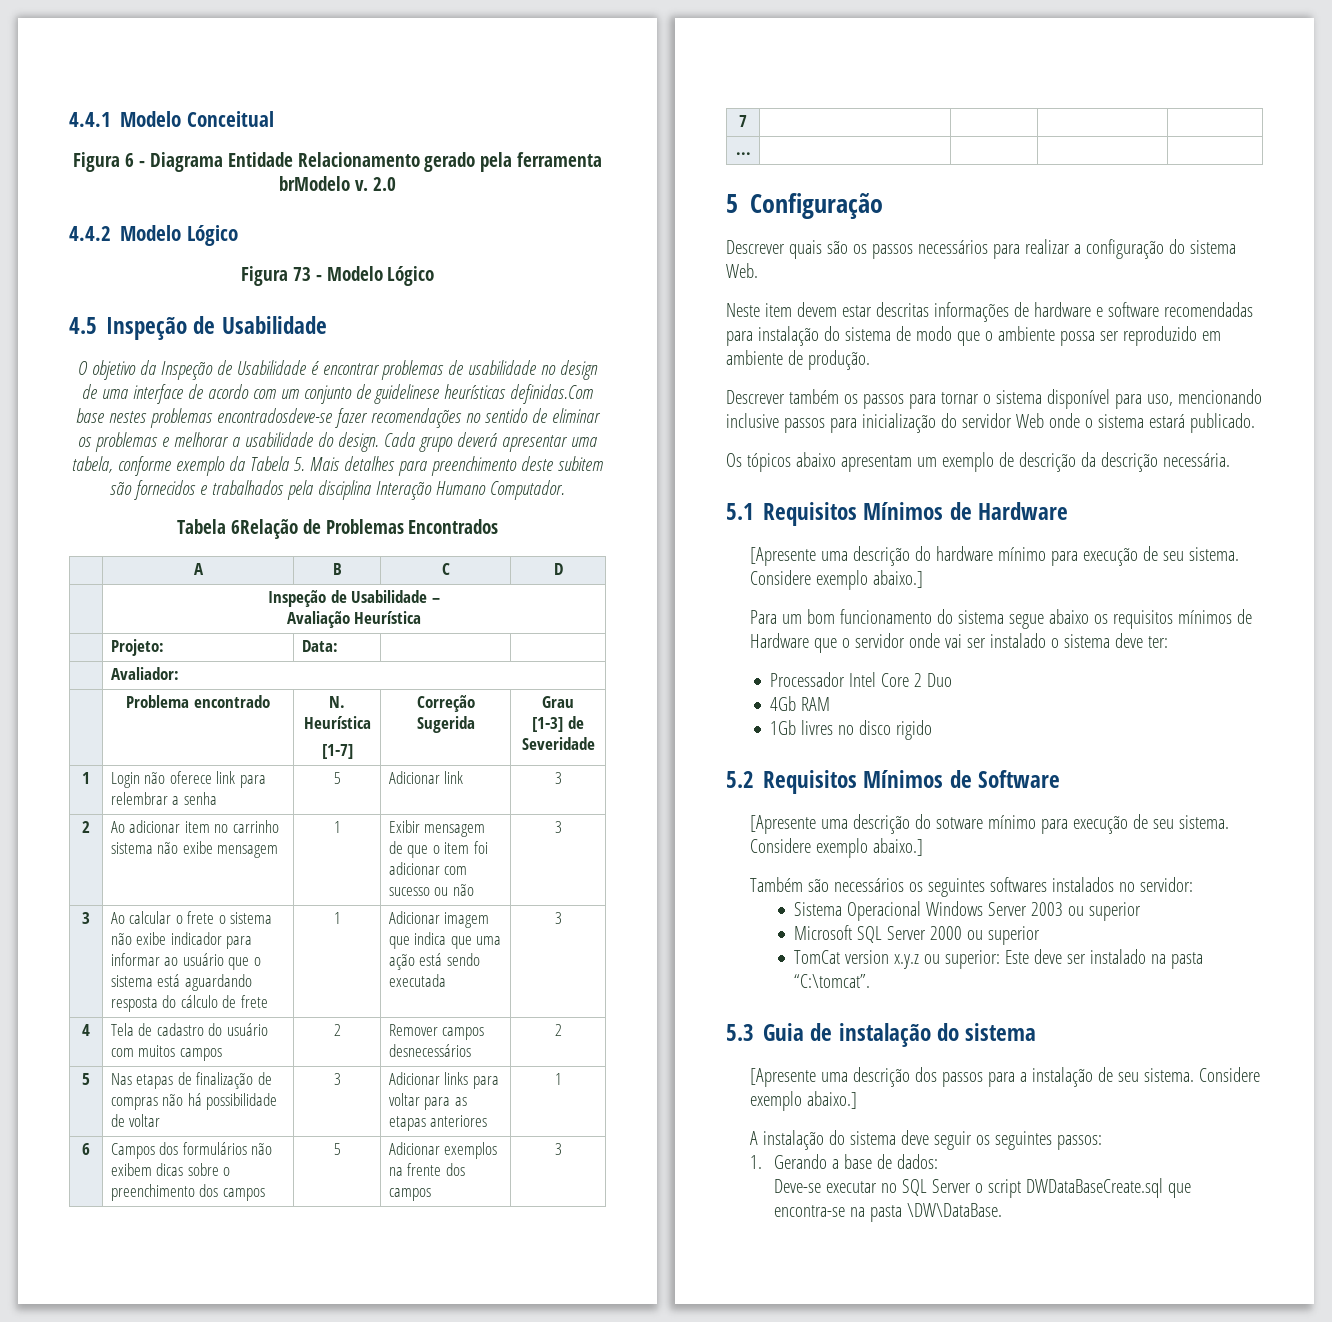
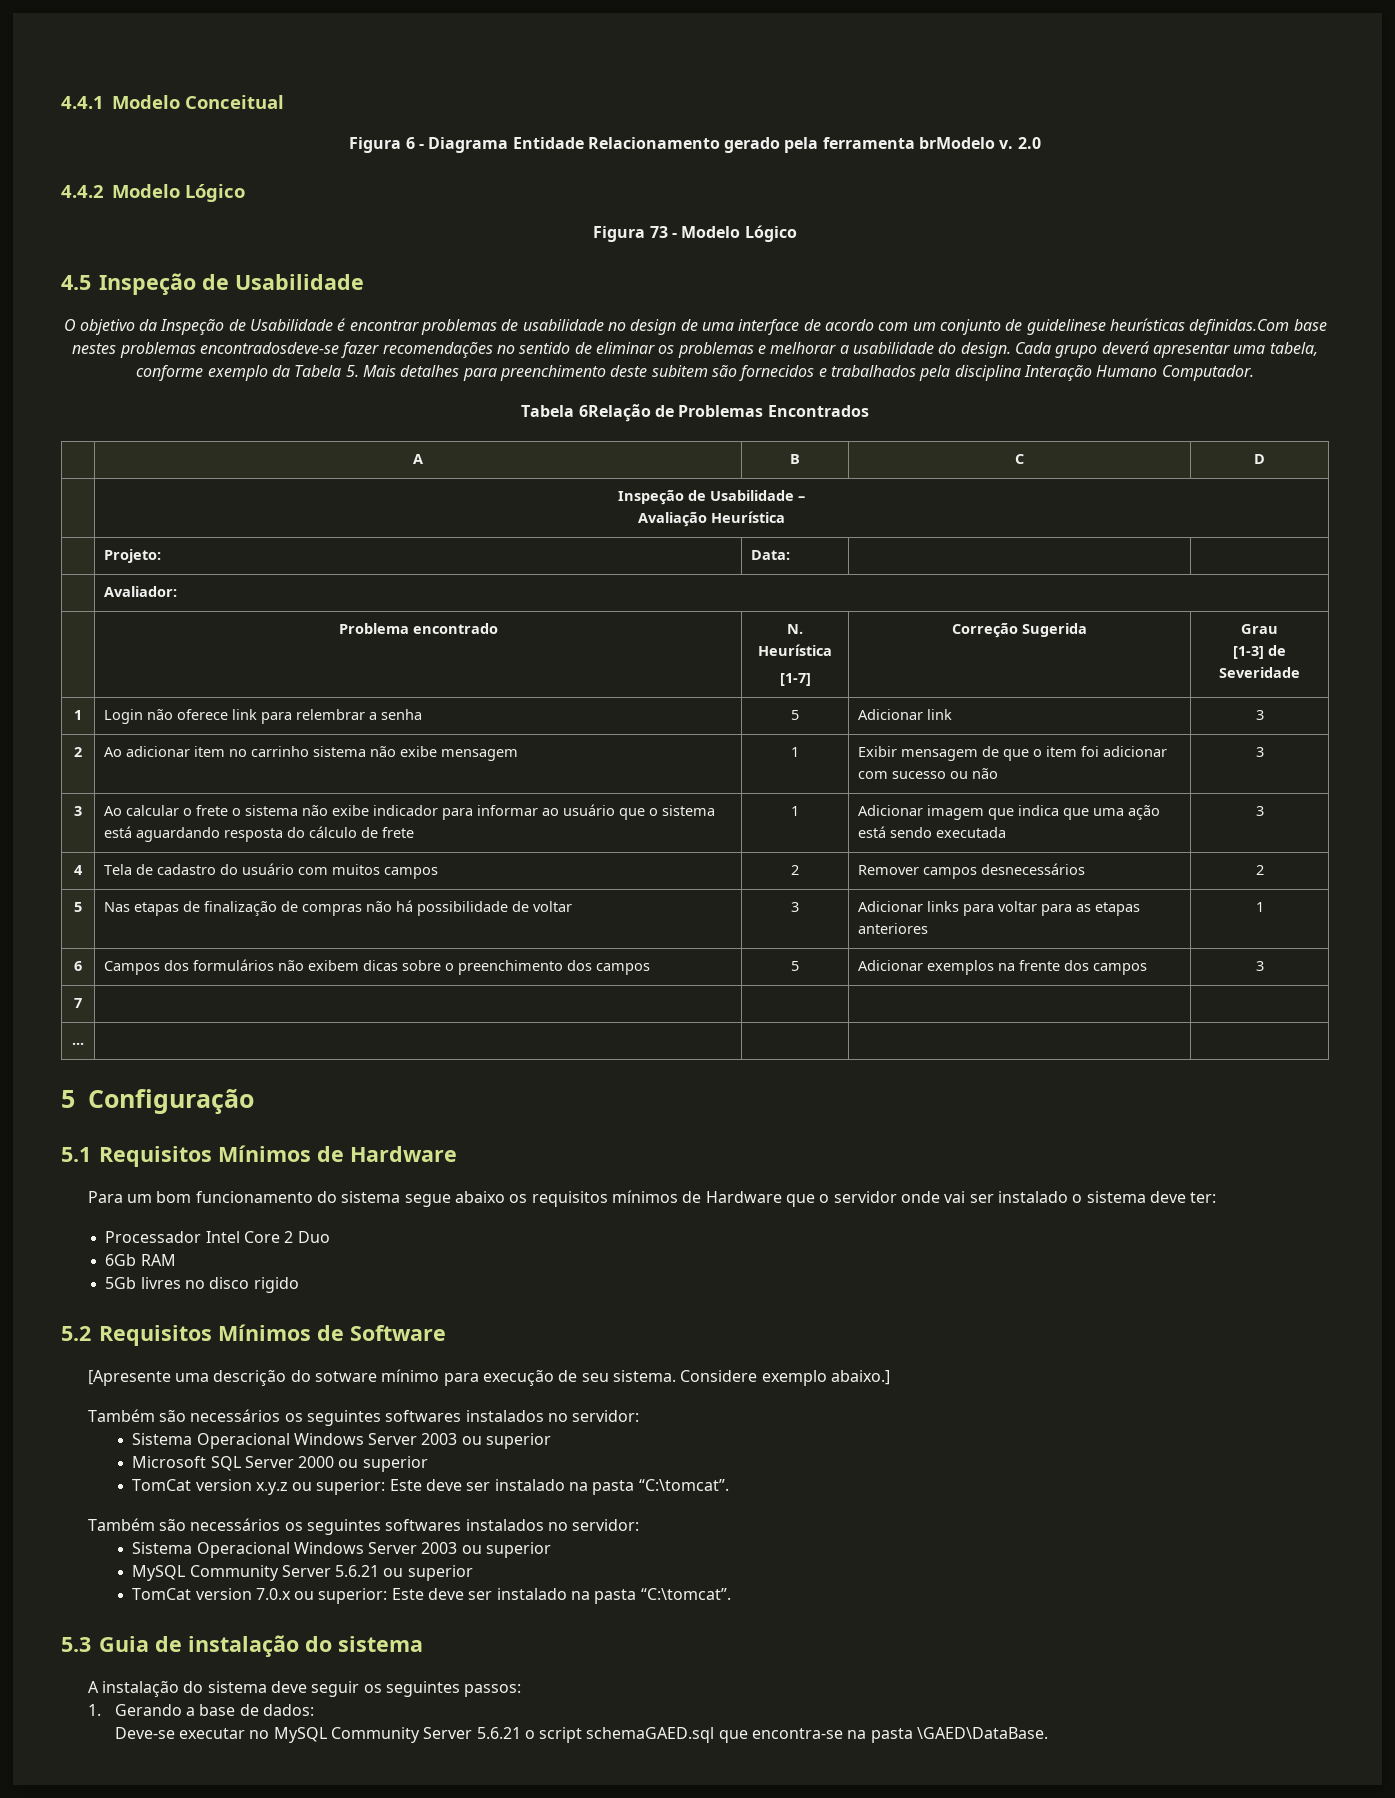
- Descrever quais são os passos necessários para realizar a configuração do sistema Web.
- Neste item devem estar descritas informações de hardware e software recomendadas para instalação do sistema de modo que o ambiente possa ser reproduzido em ambiente de produção.
- Descrever também os passos para tornar o sistema disponível para uso, mencionando inclusive passos para inicialização do servidor Web onde o sistema estará publicado.
- Os tópicos abaixo apresentam um exemplo de descrição da descrição necessária.
- [Apresente uma descrição do hardware mínimo para execução de seu sistema. Considere exemplo abaixo.]
- 4Gb RAM
+ 6Gb RAM
- 1Gb livres no disco rigido
+ 5Gb livres no disco rigido
  TomCat version x.y.z ou superior: Este deve ser instalado na pasta “C:\tomcat”.
+ Também são necessários os seguintes softwares instalados no servidor:
+ Sistema Operacional Windows Server 2003 ou superior
+ MySQL Community Server 5.6.21 ou superior
+ TomCat version 7.0.x ou superior: Este deve ser instalado na pasta “C:\tomcat”.
- [Apresente uma descrição dos passos para a instalação de seu sistema. Considere exemplo abaixo.]
- Deve-se executar no SQL Server o script DWDataBaseCreate.sql que encontra-se na pasta \DW\DataBase.
+ Deve-se executar no MySQL Community Server 5.6.21 o script schemaGAED.sql que encontra-se na pasta \GAED\DataBase.

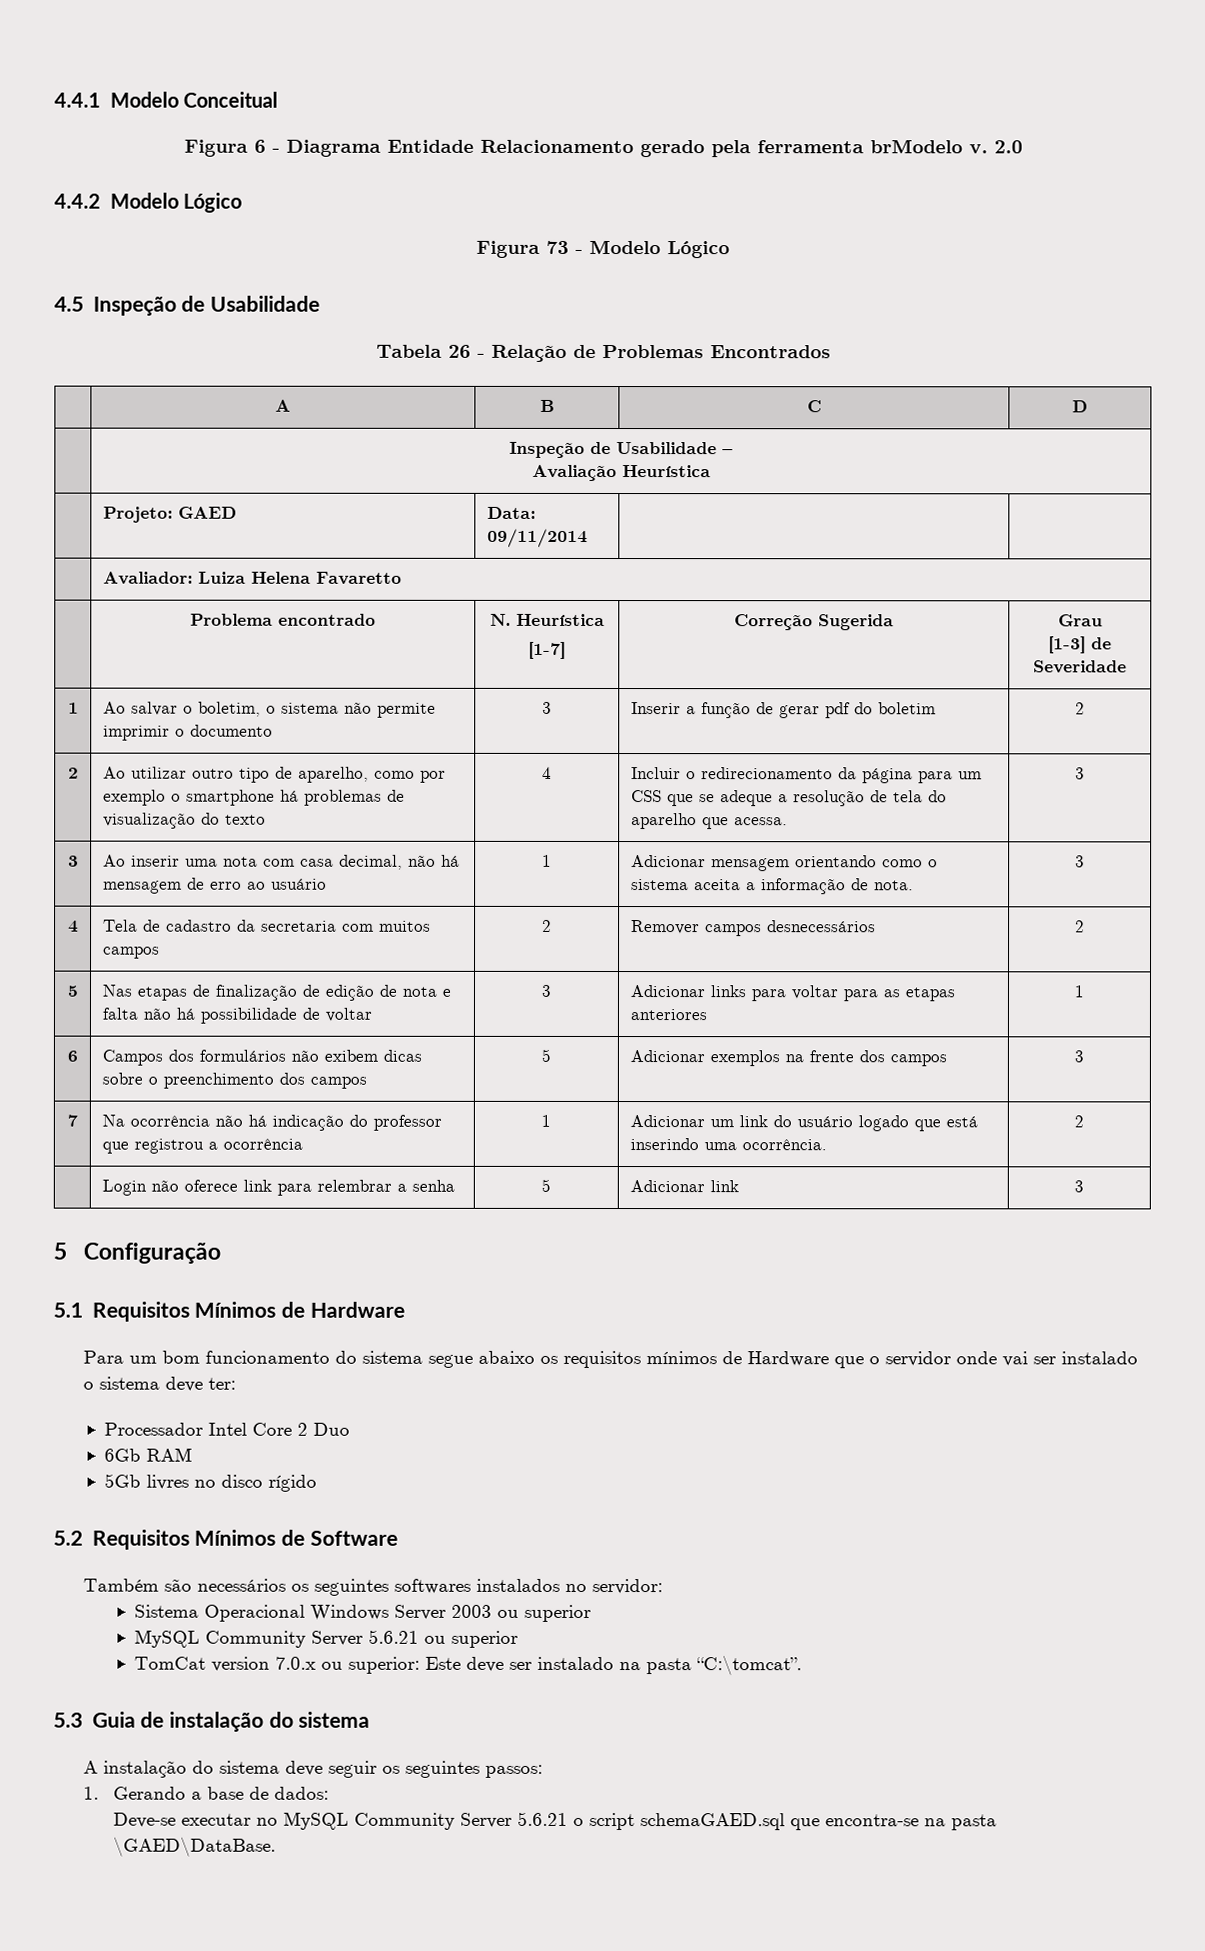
- O objetivo da Inspeção de Usabilidade é encontrar problemas de usabilidade no design de uma interface de acordo com um conjunto de guidelinese heurísticas definidas.Com base nestes problemas encontradosdeve-se fazer recomendações no sentido de eliminar os problemas e melhorar a usabilidade do design. Cada grupo deverá apresentar uma tabela, conforme exemplo da Tabela 5. Mais detalhes para preenchimento deste subitem são fornecidos e trabalhados pela disciplina Interação Humano Computador.
- Tabela 6Relação de Problemas Encontrados
+ Tabela 26 - Relação de Problemas Encontrados
- | Projeto: | Data: | |
+ | Projeto: GAED | Data: 09/11/2014 | |
- | Avaliador:
+ | Avaliador: Luiza Helena Favaretto
- 1 | Login não oferece link para relembrar a senha | 5 | Adicionar link | 3
- 2 | Ao adicionar item no carrinho sistema não exibe mensagem | 1 | Exibir mensagem de que o item foi adicionar com sucesso ou não | 3
- 3 | Ao calcular o frete o sistema não exibe indicador para informar ao usuário que o sistema está aguardando resposta do cálculo de frete | 1 | Adicionar imagem que indica que uma ação está sendo executada | 3
+ 1 | Ao salvar o boletim, o sistema não permite imprimir o documento | 3 | Inserir a função de gerar pdf do boletim | 2
+ 2 | Ao utilizar outro tipo de aparelho, como por exemplo o smartphone há problemas de visualização do texto | 4 | Incluir o redirecionamento da página para um CSS que se adeque a resolução de tela do aparelho que acessa. | 3
+ 3 | Ao inserir uma nota com casa decimal, não há mensagem de erro ao usuário | 1 | Adicionar mensagem orientando como o sistema aceita a informação de nota. | 3
- 4 | Tela de cadastro do usuário com muitos campos | 2 | Remover campos desnecessários | 2
+ 4 | Tela de cadastro da secretaria com muitos campos | 2 | Remover campos desnecessários | 2
- 5 | Nas etapas de finalização de compras não há possibilidade de voltar | 3 | Adicionar links para voltar para as etapas anteriores | 1
+ 5 | Nas etapas de finalização de edição de nota e falta não há possibilidade de voltar | 3 | Adicionar links para voltar para as etapas anteriores | 1
- 7 | | | |
- ... | | | |
+ 7 | Na ocorrência não há indicação do professor que registrou a ocorrência | 1 | Adicionar um link do usuário logado que está inserindo uma ocorrência. | 2
+ | Login não oferece link para relembrar a senha | 5 | Adicionar link | 3
- 5Gb livres no disco rigido
+ 5Gb livres no disco rígido
- [Apresente uma descrição do sotware mínimo para execução de seu sistema. Considere exemplo abaixo.]
- Também são necessários os seguintes softwares instalados no servidor:
- Sistema Operacional Windows Server 2003 ou superior
- Microsoft SQL Server 2000 ou superior
- TomCat version x.y.z ou superior: Este deve ser instalado na pasta “C:\tomcat”.

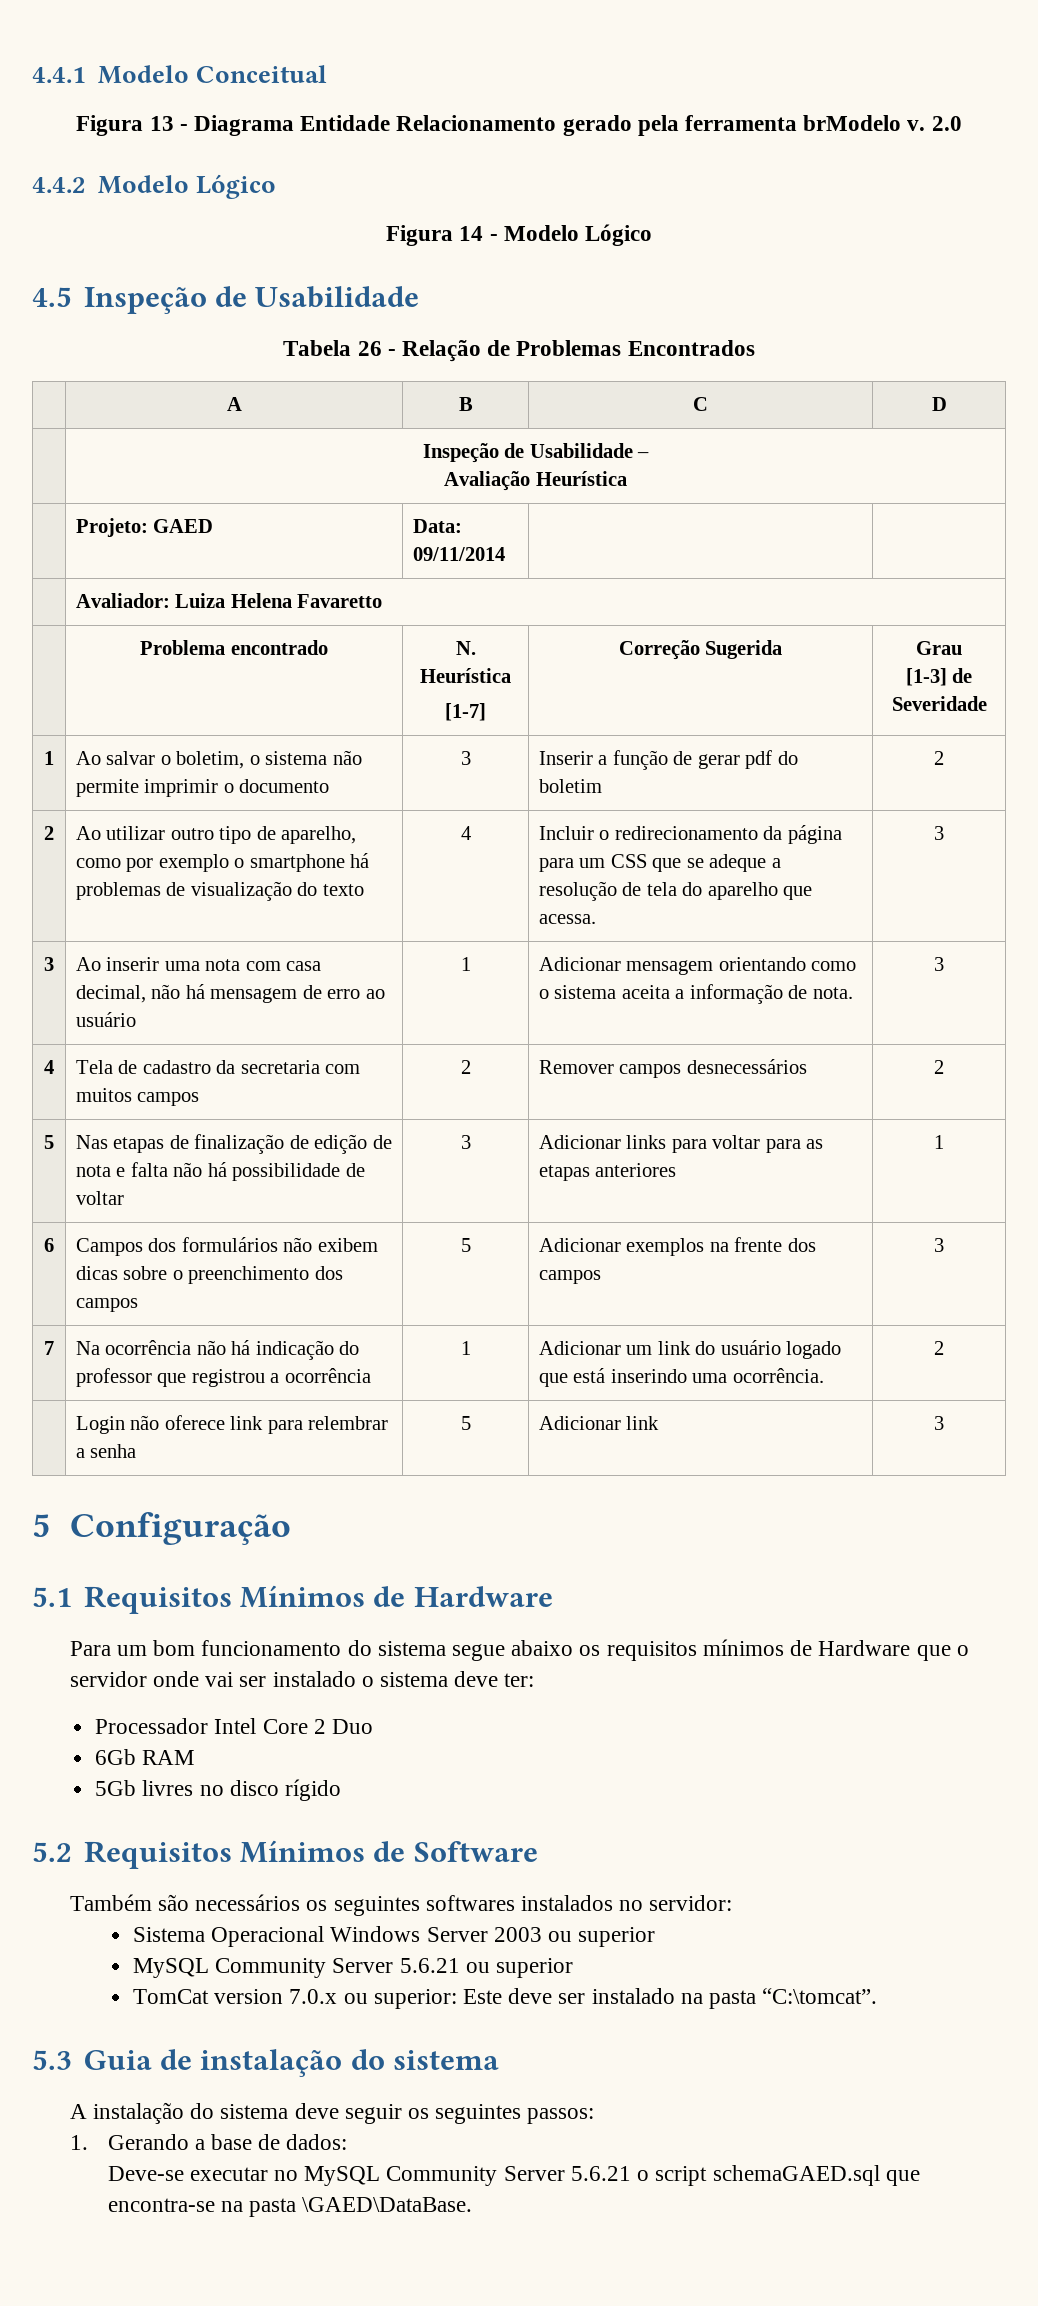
- Figura 6 - Diagrama Entidade Relacionamento gerado pela ferramenta brModelo v.
+ Figura 13 - Diagrama Entidade Relacionamento gerado pela ferramenta brModelo v.
- Figura 73 - Modelo Lógico
+ Figura 14 - Modelo Lógico

